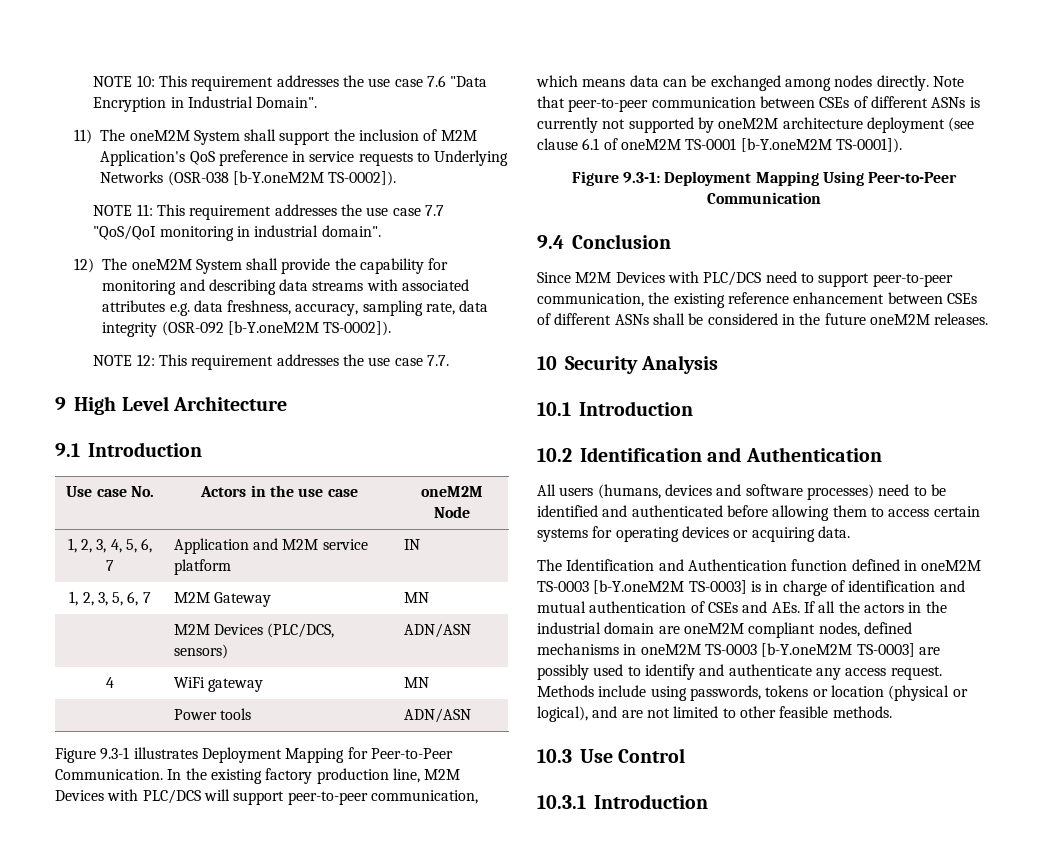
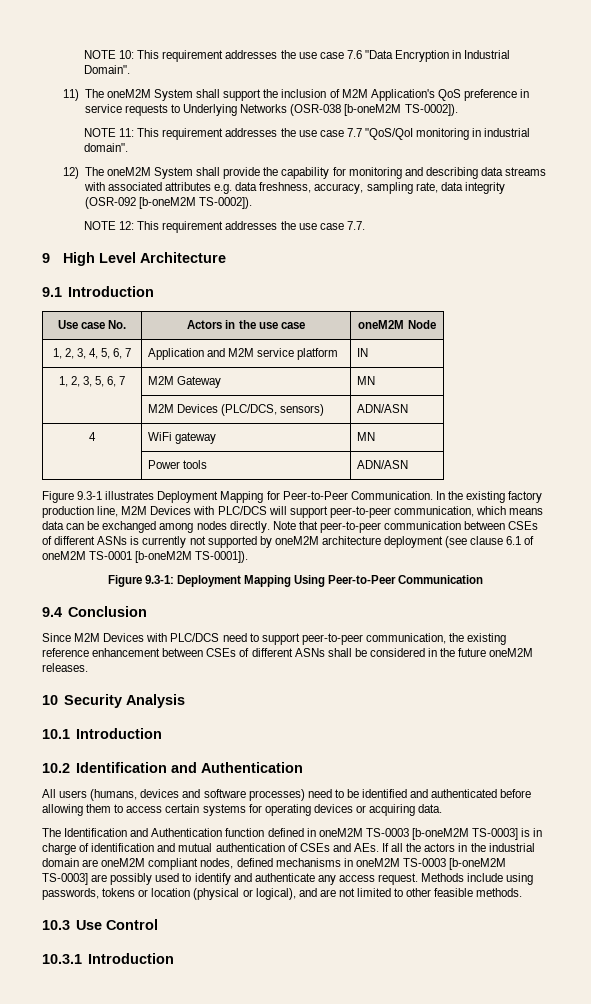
- 11) The oneM2M System shall support the inclusion of M2M Application's QoS preference in service requests to Underlying Networks (OSR-038 [b-Y.oneM2M TS-0002]).
+ 11) The oneM2M System shall support the inclusion of M2M Application's QoS preference in service requests to Underlying Networks (OSR-038 [b-oneM2M TS-0002]).
- 12) The oneM2M System shall provide the capability for monitoring and describing data streams with associated attributes e.g. data freshness, accuracy, sampling rate, data integrity (OSR-092 [b-Y.oneM2M TS-0002]).
+ 12) The oneM2M System shall provide the capability for monitoring and describing data streams with associated attributes e.g. data freshness, accuracy, sampling rate, data integrity (OSR-092 [b-oneM2M TS-0002]).
- Note that peer-to-peer communication between CSEs of different ASNs is currently not supported by oneM2M architecture deployment (see clause 6.1 of oneM2M TS-0001 [b-Y.oneM2M TS-0001]).
+ Note that peer-to-peer communication between CSEs of different ASNs is currently not supported by oneM2M architecture deployment (see clause 6.1 of oneM2M TS-0001 [b-oneM2M TS-0001]).
- The Identification and Authentication function defined in oneM2M TS-0003 [b-Y.oneM2M TS-0003] is in charge of identification and mutual authentication of CSEs and AEs. If all the actors in the industrial domain are oneM2M compliant nodes, defined mechanisms in oneM2M TS-0003 [b-Y.oneM2M TS-0003] are possibly used to identify and authenticate any access request.
+ The Identification and Authentication function defined in oneM2M TS-0003 [b-oneM2M TS-0003] is in charge of identification and mutual authentication of CSEs and AEs. If all the actors in the industrial domain are oneM2M compliant nodes, defined mechanisms in oneM2M TS-0003 [b-oneM2M TS-0003] are possibly used to identify and authenticate any access request.

